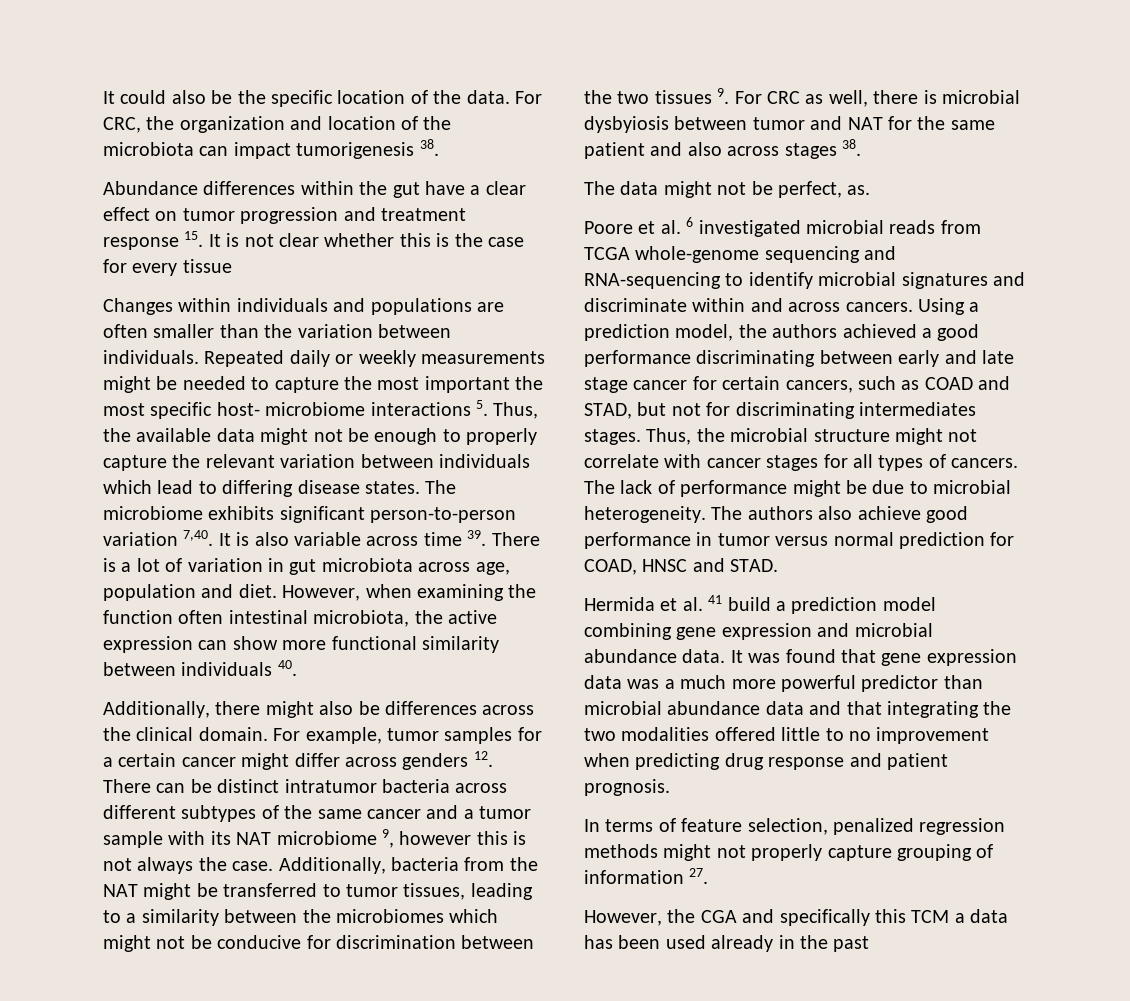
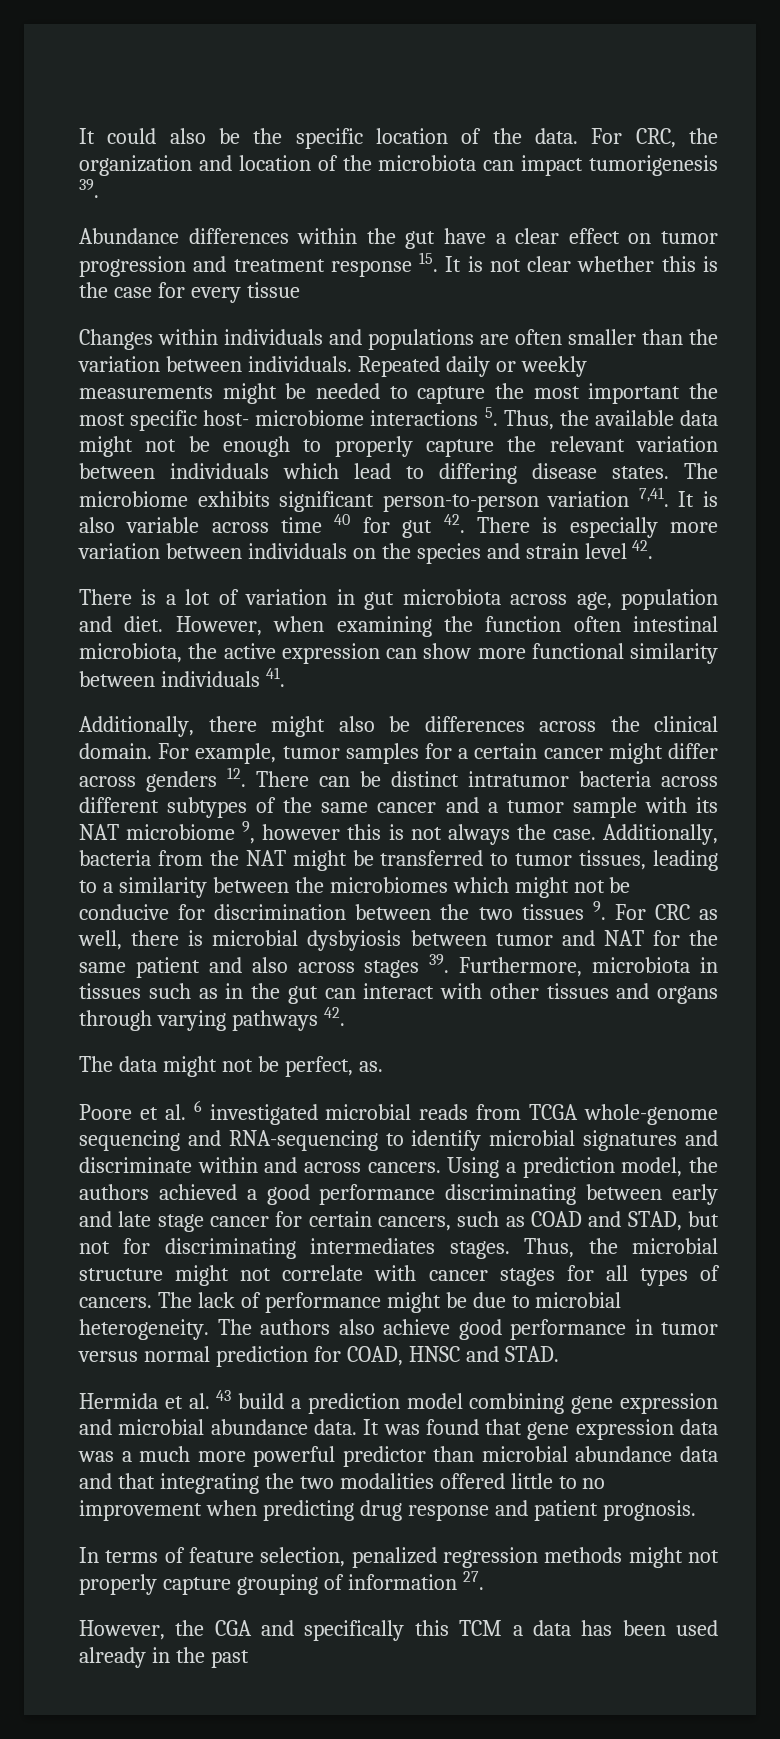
- For CRC, the organization and location of the microbiota can impact tumorigenesis 38.
+ For CRC, the organization and location of the microbiota can impact tumorigenesis 39.
- The microbiome exhibits significant person-to-person variation 7,40.
+ The microbiome exhibits significant person-to-person variation 7,41.
- It is also variable across time 39. There is a lot of variation in gut microbiota across age, population and diet.
+ It is also variable across time 40 for gut 42. There is especially more variation between individuals on the species and strain level 42.
+ There is a lot of variation in gut microbiota across age, population and diet.
- However, when examining the function often intestinal microbiota, the active expression can show more functional similarity between individuals 40.
+ However, when examining the function often intestinal microbiota, the active expression can show more functional similarity between individuals 41.
- Additionally, bacteria from the NAT might be transferred to tumor tissues, leading to a similarity between the microbiomes which might not be conducive for discrimination between the two tissues 9. For CRC as well, there is microbial dysbyiosis between tumor and NAT for the same patient and also across stages 38.
+ Additionally, bacteria from the NAT might be transferred to tumor tissues, leading to a similarity between the microbiomes which might not be conducive for discrimination between the two tissues 9. For CRC as well, there is microbial dysbyiosis between tumor and NAT for the same patient and also across stages 39. Furthermore, microbiota in tissues such as in the gut can interact with other tissues and organs through varying pathways 42.
- Hermida et al. 41 build a prediction model combining gene expression and microbial abundance data.
+ Hermida et al. 43 build a prediction model combining gene expression and microbial abundance data.

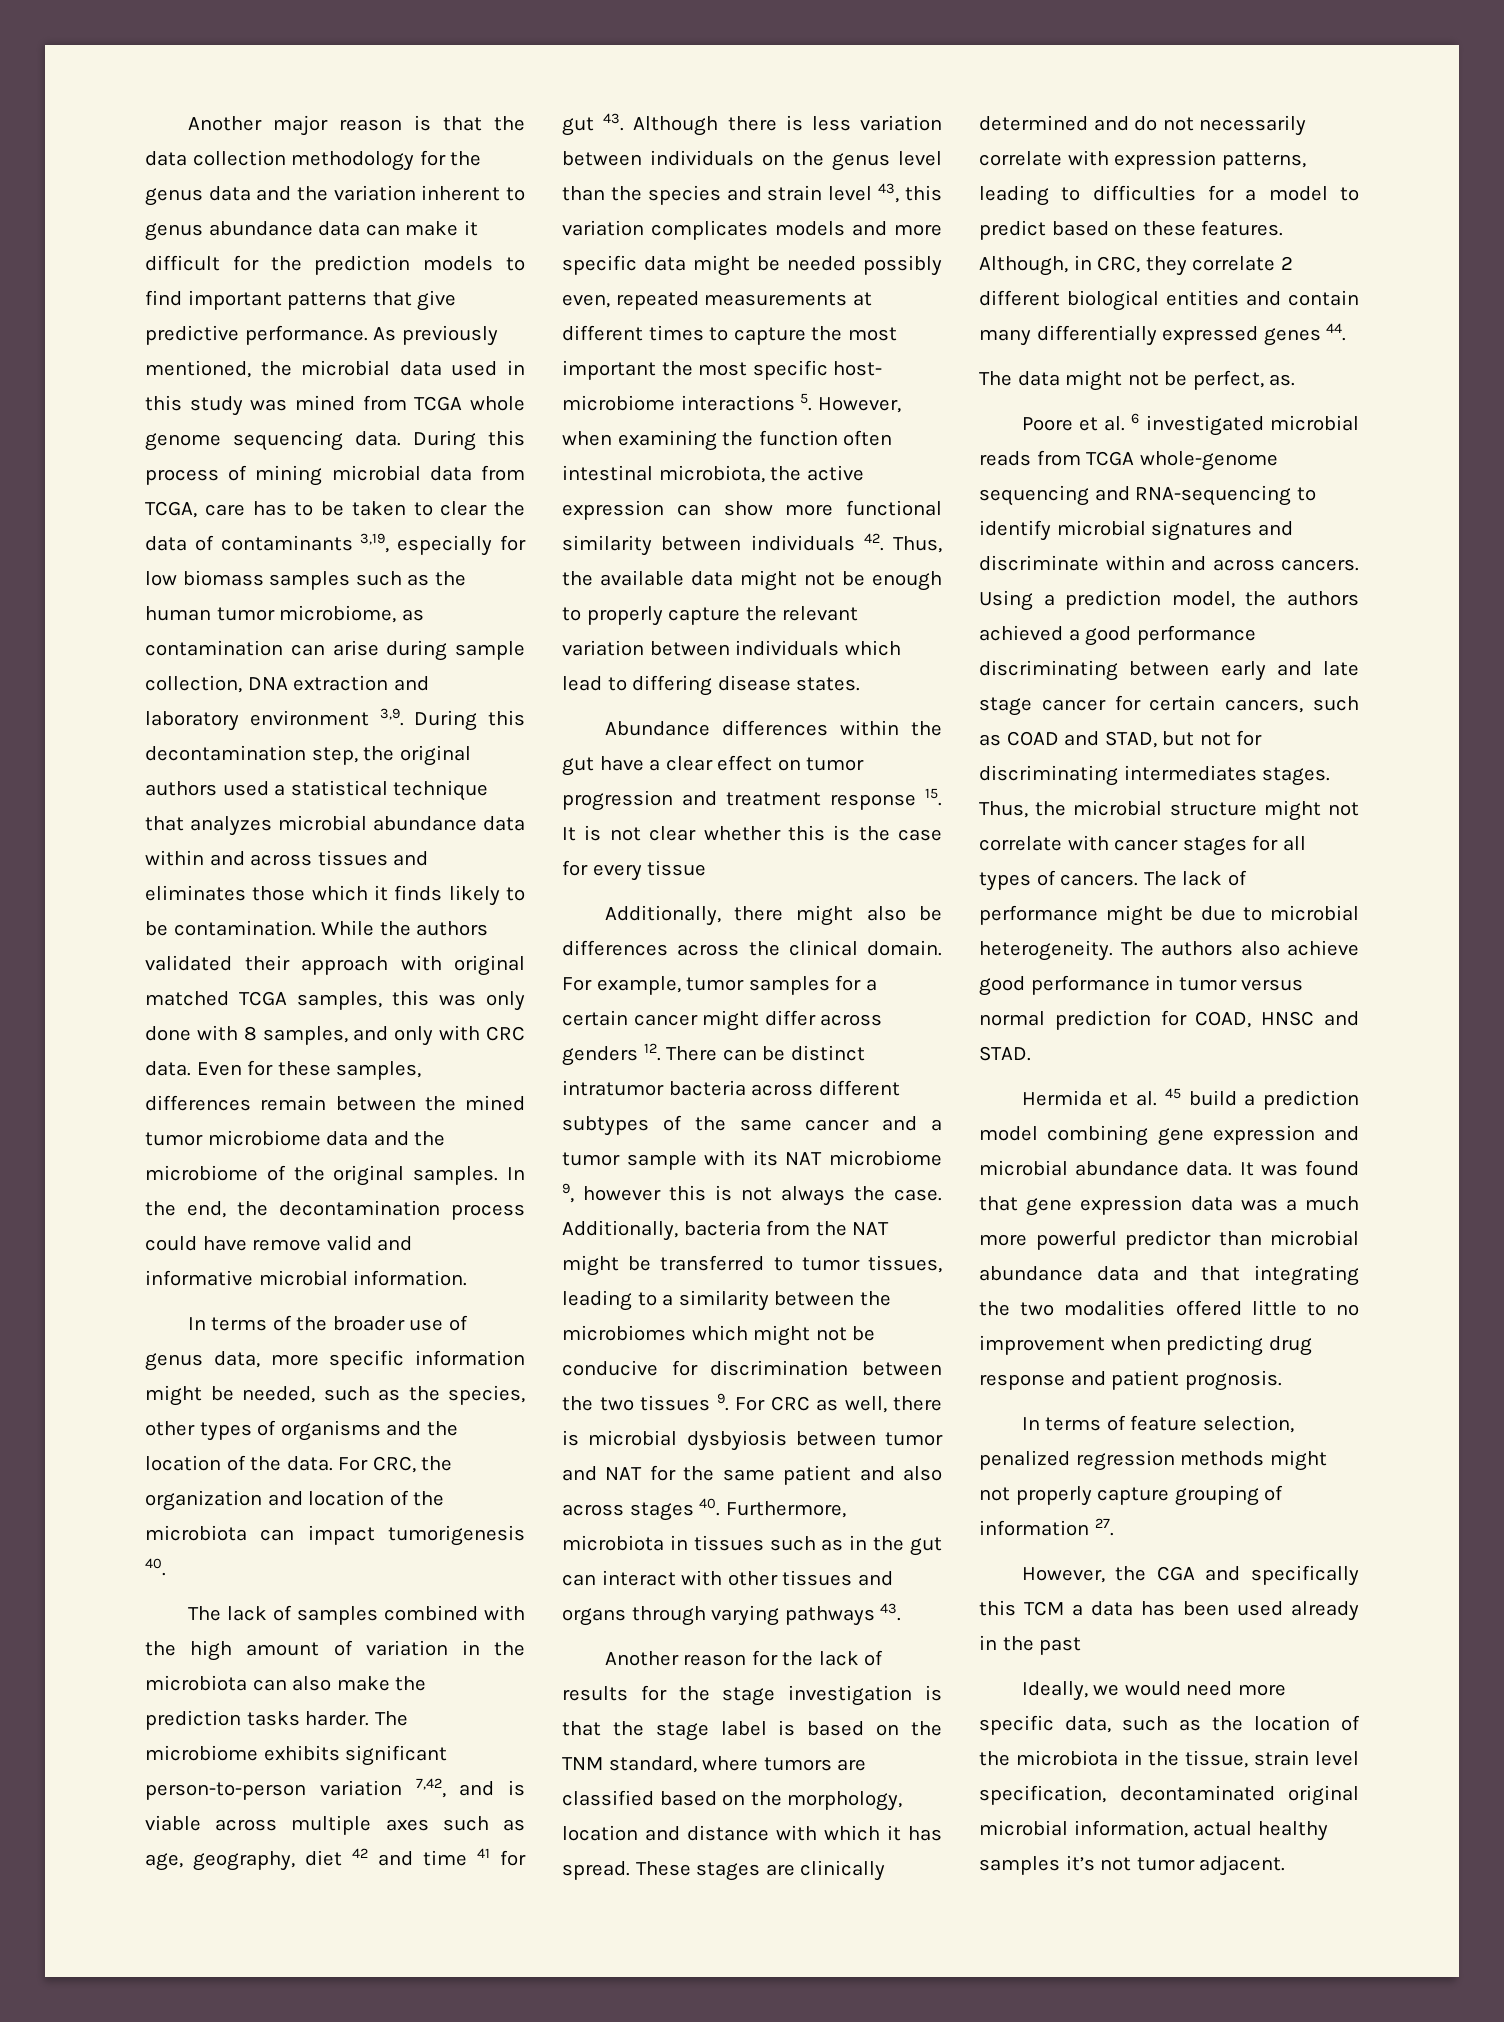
- It could also be the specific location of the data.
+ Another major reason is that the data collection methodology for the genus data and the variation inherent to genus abundance data can make it difficult for the prediction models to find important patterns that give predictive performance. As previously mentioned, the microbial data used in this study was mined from TCGA whole genome sequencing data. During this process of mining microbial data from TCGA, care has to be taken to clear the data of contaminants 3,19, especially for low biomass samples such as the human tumor microbiome, as contamination can arise during sample collection, DNA extraction and laboratory environment 3,9. During this decontamination step, the original authors used a statistical technique that analyzes microbial abundance data within and across tissues and eliminates those which it finds likely to be contamination. While the authors validated their approach with original matched TCGA samples, this was only done with 8 samples, and only with CRC data. Even for these samples, differences remain between the mined tumor microbiome data and the microbiome of the original samples. In the end, the decontamination process could have remove valid and informative microbial information.
+ In terms of the broader use of genus data, more specific information might be needed, such as the species, other types of organisms and the location of the data.
- For CRC, the organization and location of the microbiota can impact tumorigenesis 39.
+ For CRC, the organization and location of the microbiota can impact tumorigenesis 40.
+ The lack of samples combined with the high amount of variation in the microbiota can also make the prediction tasks harder. The microbiome exhibits significant person-to-person variation 7,42, and is viable across multiple axes such as age, geography, diet 42 and time 41 for gut 43. Although there is less variation between individuals on the genus level than the species and strain level 43, this variation complicates models and more specific data might be needed possibly even, repeated measurements at different times to capture the most important the most specific host- microbiome interactions 5. However, when examining the function often intestinal microbiota, the active expression can show more functional similarity between individuals 42. Thus, the available data might not be enough to properly capture the relevant variation between individuals which lead to differing disease states.
- Changes within individuals and populations are often smaller than the variation between individuals. Repeated daily or weekly measurements might be needed to capture the most important the most specific host- microbiome interactions 5. Thus, the available data might not be enough to properly capture the relevant variation between individuals which lead to differing disease states. The microbiome exhibits significant person-to-person variation 7,41. It is also variable across time 40 for gut 42. There is especially more variation between individuals on the species and strain level 42.
- There is a lot of variation in gut microbiota across age, population and diet. However, when examining the function often intestinal microbiota, the active expression can show more functional similarity between individuals 41.
- Additionally, bacteria from the NAT might be transferred to tumor tissues, leading to a similarity between the microbiomes which might not be conducive for discrimination between the two tissues 9. For CRC as well, there is microbial dysbyiosis between tumor and NAT for the same patient and also across stages 39. Furthermore, microbiota in tissues such as in the gut can interact with other tissues and organs through varying pathways 42.
+ Additionally, bacteria from the NAT might be transferred to tumor tissues, leading to a similarity between the microbiomes which might not be conducive for discrimination between the two tissues 9. For CRC as well, there is microbial dysbyiosis between tumor and NAT for the same patient and also across stages 40. Furthermore, microbiota in tissues such as in the gut can interact with other tissues and organs through varying pathways 43.
+ Another reason for the lack of results for the stage investigation is that the stage label is based on the TNM standard, where tumors are classified based on the morphology, location and distance with which it has spread. These stages are clinically determined and do not necessarily correlate with expression patterns, leading to difficulties for a model to predict based on these features. Although, in CRC, they correlate 2 different biological entities and contain many differentially expressed genes 44.
- Hermida et al. 43 build a prediction model combining gene expression and microbial abundance data.
+ Hermida et al. 45 build a prediction model combining gene expression and microbial abundance data.
+ Ideally, we would need more specific data, such as the location of the microbiota in the tissue, strain level specification, decontaminated original microbial information, actual healthy samples it’s not tumor adjacent.

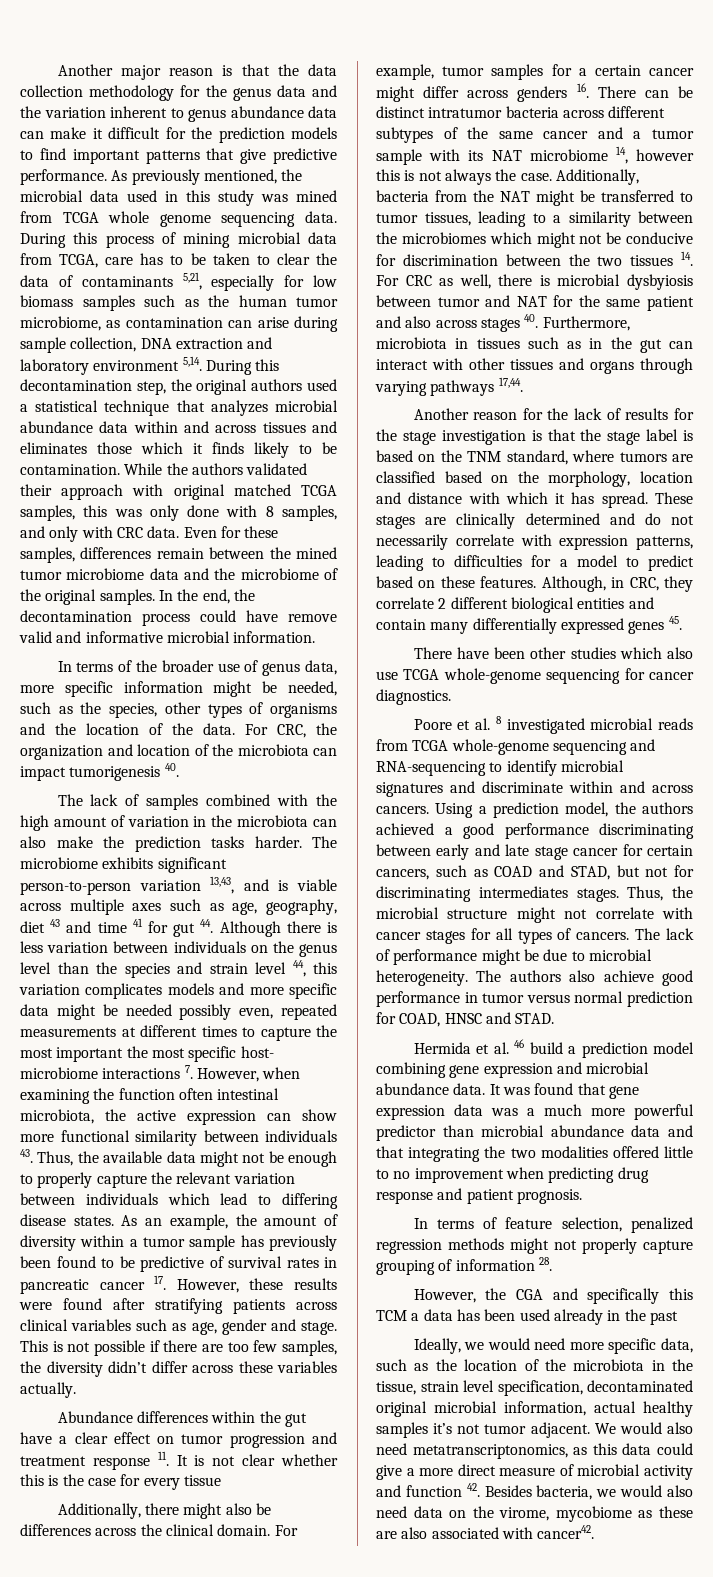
- During this process of mining microbial data from TCGA, care has to be taken to clear the data of contaminants 3,19, especially for low biomass samples such as the human tumor microbiome, as contamination can arise during sample collection, DNA extraction and laboratory environment 3,9.
+ During this process of mining microbial data from TCGA, care has to be taken to clear the data of contaminants 5,21, especially for low biomass samples such as the human tumor microbiome, as contamination can arise during sample collection, DNA extraction and laboratory environment 5,14.
- The microbiome exhibits significant person-to-person variation 7,42, and is viable across multiple axes such as age, geography, diet 42 and time 41 for gut 43. Although there is less variation between individuals on the genus level than the species and strain level 43, this variation complicates models and more specific data might be needed possibly even, repeated measurements at different times to capture the most important the most specific host- microbiome interactions 5. However, when examining the function often intestinal microbiota, the active expression can show more functional similarity between individuals 42. Thus, the available data might not be enough to properly capture the relevant variation between individuals which lead to differing disease states.
+ The microbiome exhibits significant person-to-person variation 13,43, and is viable across multiple axes such as age, geography, diet 43 and time 41 for gut 44. Although there is less variation between individuals on the genus level than the species and strain level 44, this variation complicates models and more specific data might be needed possibly even, repeated measurements at different times to capture the most important the most specific host- microbiome interactions 7. However, when examining the function often intestinal microbiota, the active expression can show more functional similarity between individuals 43. Thus, the available data might not be enough to properly capture the relevant variation between individuals which lead to differing disease states. As an example, the amount of diversity within a tumor sample has previously been found to be predictive of survival rates in pancreatic cancer 17. However, these results were found after stratifying patients across clinical variables such as age, gender and stage. This is not possible if there are too few samples, the diversity didn’t differ across these variables actually.
- Abundance differences within the gut have a clear effect on tumor progression and treatment response 15. It is not clear whether this is the case for every tissue
+ Abundance differences within the gut have a clear effect on tumor progression and treatment response 11. It is not clear whether this is the case for every tissue
- For example, tumor samples for a certain cancer might differ across genders 12. There can be distinct intratumor bacteria across different subtypes of the same cancer and a tumor sample with its NAT microbiome 9, however this is not always the case.
+ For example, tumor samples for a certain cancer might differ across genders 16. There can be distinct intratumor bacteria across different subtypes of the same cancer and a tumor sample with its NAT microbiome 14, however this is not always the case.
- Additionally, bacteria from the NAT might be transferred to tumor tissues, leading to a similarity between the microbiomes which might not be conducive for discrimination between the two tissues 9. For CRC as well, there is microbial dysbyiosis between tumor and NAT for the same patient and also across stages 40. Furthermore, microbiota in tissues such as in the gut can interact with other tissues and organs through varying pathways 43.
+ Additionally, bacteria from the NAT might be transferred to tumor tissues, leading to a similarity between the microbiomes which might not be conducive for discrimination between the two tissues 14. For CRC as well, there is microbial dysbyiosis between tumor and NAT for the same patient and also across stages 40. Furthermore, microbiota in tissues such as in the gut can interact with other tissues and organs through varying pathways 17,44.
- Although, in CRC, they correlate 2 different biological entities and contain many differentially expressed genes 44.
- The data might not be perfect, as.
+ Although, in CRC, they correlate 2 different biological entities and contain many differentially expressed genes 45.
+ There have been other studies which also use TCGA whole-genome sequencing for cancer diagnostics.
- Poore et al. 6 investigated microbial reads from TCGA whole-genome sequencing and RNA-sequencing to identify microbial signatures and discriminate within and across cancers.
+ Poore et al. 8 investigated microbial reads from TCGA whole-genome sequencing and RNA-sequencing to identify microbial signatures and discriminate within and across cancers.
- Hermida et al. 45 build a prediction model combining gene expression and microbial abundance data.
+ Hermida et al. 46 build a prediction model combining gene expression and microbial abundance data.
- In terms of feature selection, penalized regression methods might not properly capture grouping of information 27.
+ In terms of feature selection, penalized regression methods might not properly capture grouping of information 28.
+ We would also need metatranscriptonomics, as this data could give a more direct measure of microbial activity and function 42. Besides bacteria, we would also need data on the virome, mycobiome as these are also associated with cancer42.

